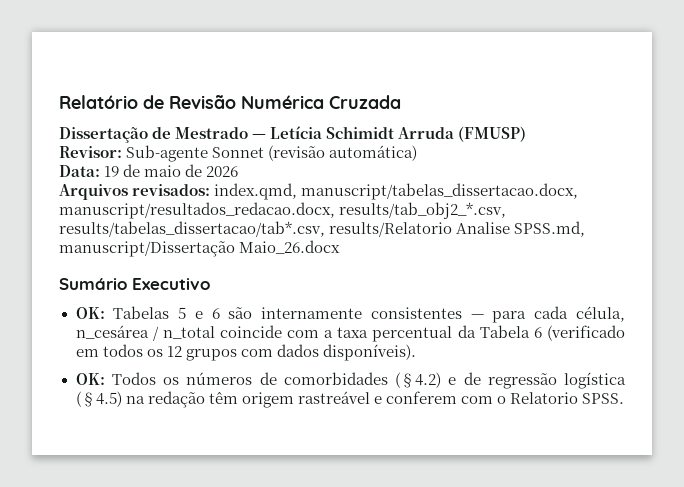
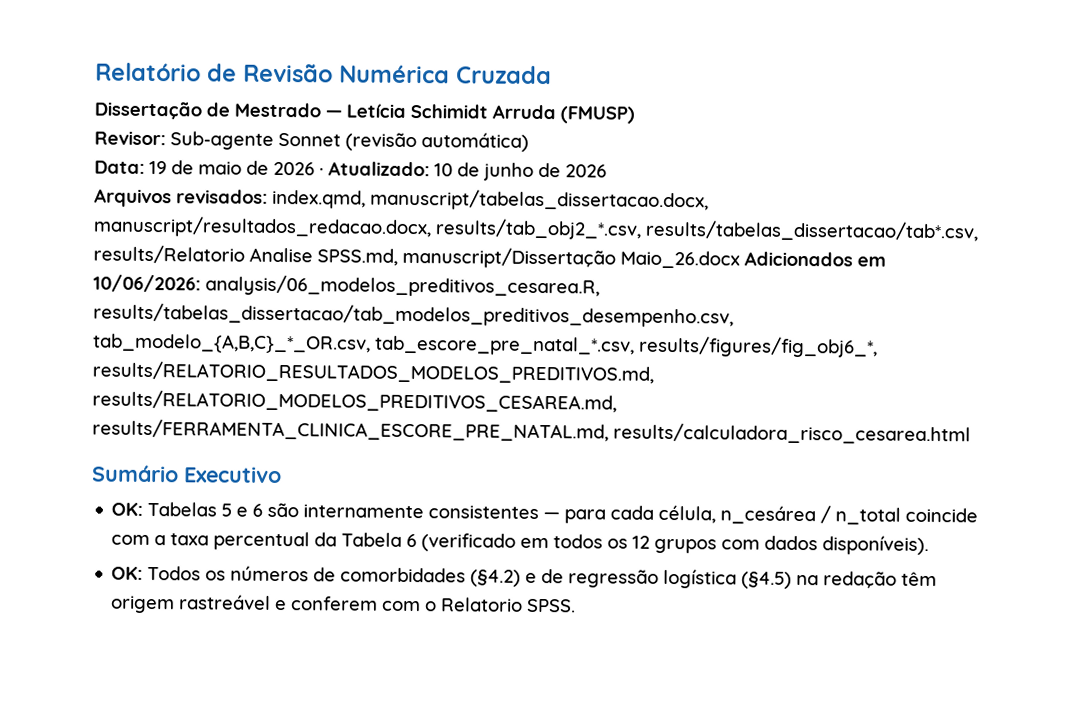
- Data: 19 de maio de 2026
+ Data: 19 de maio de 2026 · Atualizado: 10 de junho de 2026
- Arquivos revisados: index.qmd, manuscript/tabelas_dissertacao.docx, manuscript/resultados_redacao.docx, results/tab_obj2_*.csv, results/tabelas_dissertacao/tab*.csv, results/Relatorio Analise SPSS.md, manuscript/Dissertação Maio_26.docx
+ Arquivos revisados: index.qmd, manuscript/tabelas_dissertacao.docx, manuscript/resultados_redacao.docx, results/tab_obj2_*.csv, results/tabelas_dissertacao/tab*.csv, results/Relatorio Analise SPSS.md, manuscript/Dissertação Maio_26.docx Adicionados em 10/06/2026: analysis/06_modelos_preditivos_cesarea.R, results/tabelas_dissertacao/tab_modelos_preditivos_desempenho.csv, tab_modelo_{A,B,C}_*_OR.csv, tab_escore_pre_natal_*.csv, results/figures/fig_obj6_*, results/RELATORIO_RESULTADOS_MODELOS_PREDITIVOS.md, results/RELATORIO_MODELOS_PREDITIVOS_CESAREA.md, results/FERRAMENTA_CLINICA_ESCORE_PRE_NATAL.md, results/calculadora_risco_cesarea.html

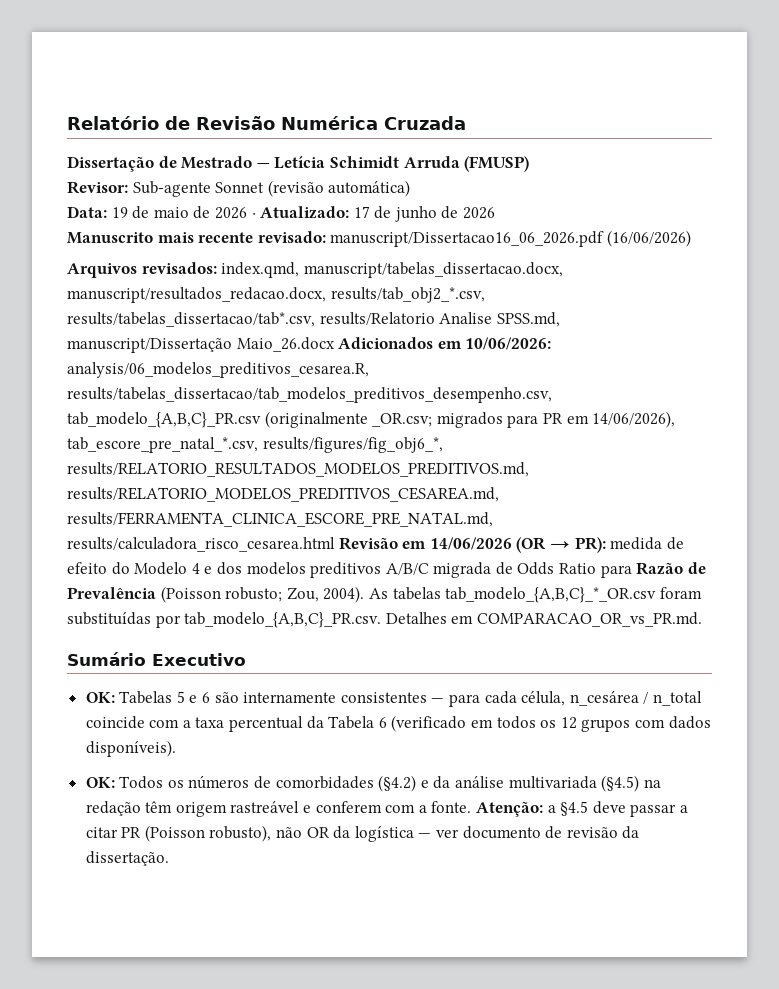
- Data: 19 de maio de 2026 · Atualizado: 10 de junho de 2026
+ Data: 19 de maio de 2026 · Atualizado: 17 de junho de 2026
+ Manuscrito mais recente revisado: manuscript/Dissertacao16_06_2026.pdf (16/06/2026)
- Arquivos revisados: index.qmd, manuscript/tabelas_dissertacao.docx, manuscript/resultados_redacao.docx, results/tab_obj2_*.csv, results/tabelas_dissertacao/tab*.csv, results/Relatorio Analise SPSS.md, manuscript/Dissertação Maio_26.docx Adicionados em 10/06/2026: analysis/06_modelos_preditivos_cesarea.R, results/tabelas_dissertacao/tab_modelos_preditivos_desempenho.csv, tab_modelo_{A,B,C}_*_OR.csv, tab_escore_pre_natal_*.csv, results/figures/fig_obj6_*, results/RELATORIO_RESULTADOS_MODELOS_PREDITIVOS.md, results/RELATORIO_MODELOS_PREDITIVOS_CESAREA.md, results/FERRAMENTA_CLINICA_ESCORE_PRE_NATAL.md, results/calculadora_risco_cesarea.html
+ Arquivos revisados: index.qmd, manuscript/tabelas_dissertacao.docx, manuscript/resultados_redacao.docx, results/tab_obj2_*.csv, results/tabelas_dissertacao/tab*.csv, results/Relatorio Analise SPSS.md, manuscript/Dissertação Maio_26.docx Adicionados em 10/06/2026: analysis/06_modelos_preditivos_cesarea.R, results/tabelas_dissertacao/tab_modelos_preditivos_desempenho.csv, tab_modelo_{A,B,C}_PR.csv (originalmente _OR.csv; migrados para PR em 14/06/2026), tab_escore_pre_natal_*.csv, results/figures/fig_obj6_*, results/RELATORIO_RESULTADOS_MODELOS_PREDITIVOS.md, results/RELATORIO_MODELOS_PREDITIVOS_CESAREA.md, results/FERRAMENTA_CLINICA_ESCORE_PRE_NATAL.md, results/calculadora_risco_cesarea.html Revisão em 14/06/2026 (OR → PR): medida de efeito do Modelo 4 e dos modelos preditivos A/B/C migrada de Odds Ratio para Razão de Prevalência (Poisson robusto; Zou, 2004). As tabelas tab_modelo_{A,B,C}_*_OR.csv foram substituídas por tab_modelo_{A,B,C}_PR.csv. Detalhes em COMPARACAO_OR_vs_PR.md.
- OK: Todos os números de comorbidades (§4.2) e de regressão logística (§4.5) na redação têm origem rastreável e conferem com o Relatorio SPSS.
+ OK: Todos os números de comorbidades (§4.2) e da análise multivariada (§4.5) na redação têm origem rastreável e conferem com a fonte. Atenção: a §4.5 deve passar a citar PR (Poisson robusto), não OR da logística — ver documento de revisão da dissertação.

